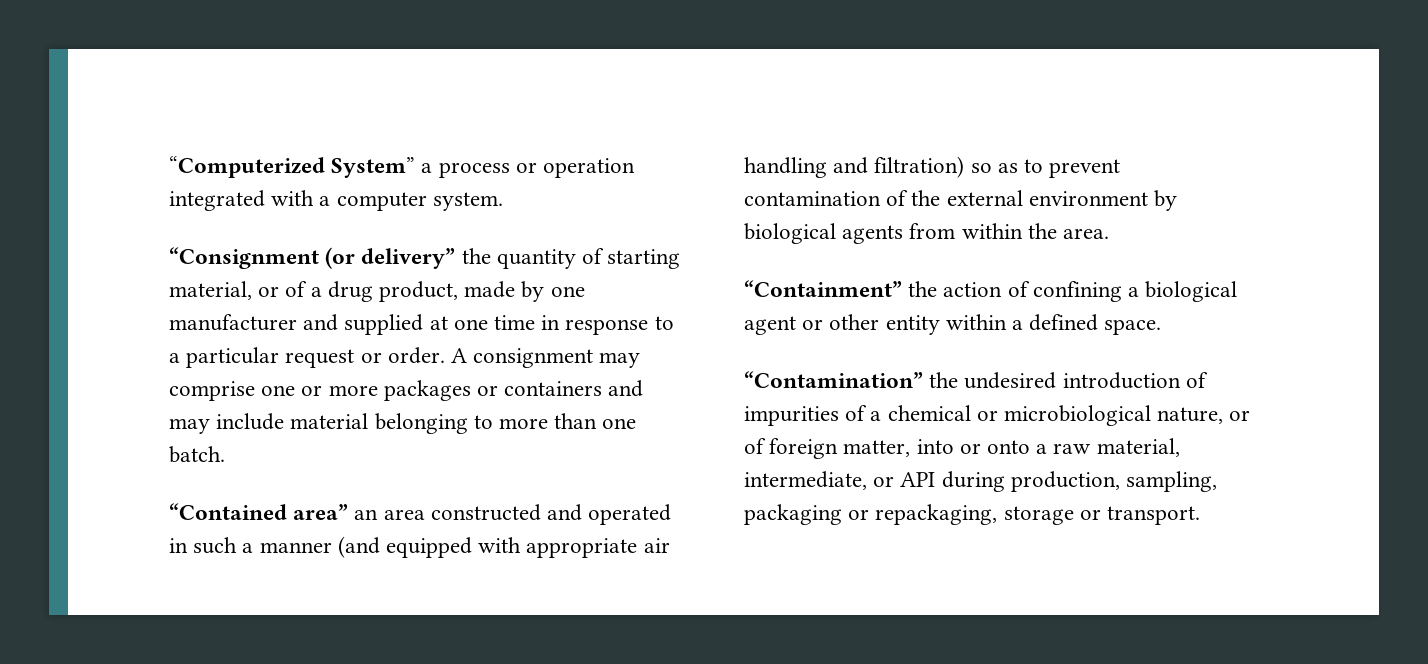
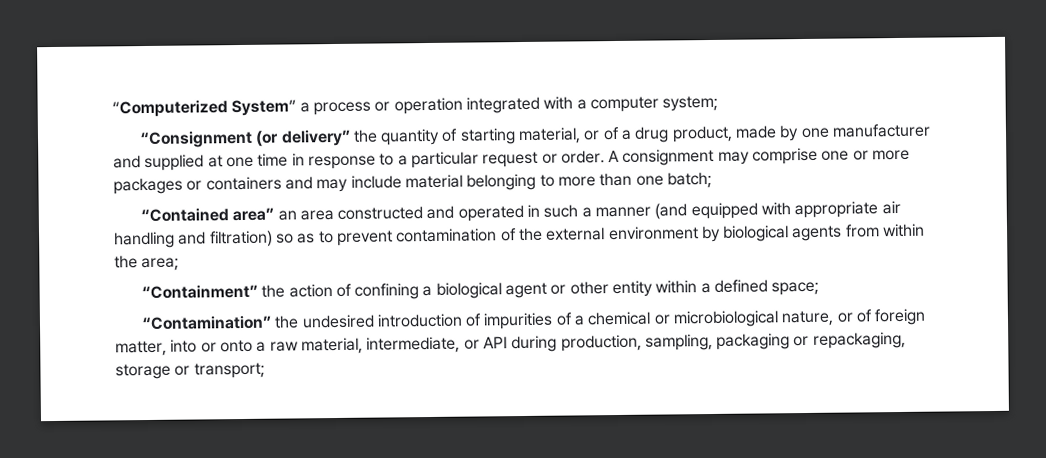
- “Computerized System” a process or operation integrated with a computer system.
+ “Computerized System” a process or operation integrated with a computer system;
- A consignment may comprise one or more packages or containers and may include material belonging to more than one batch.
+ A consignment may comprise one or more packages or containers and may include material belonging to more than one batch;
- “Contained area” an area constructed and operated in such a manner (and equipped with appropriate air handling and filtration) so as to prevent contamination of the external environment by biological agents from within the area.
+ “Contained area” an area constructed and operated in such a manner (and equipped with appropriate air handling and filtration) so as to prevent contamination of the external environment by biological agents from within the area;
- “Containment” the action of confining a biological agent or other entity within a defined space.
+ “Containment” the action of confining a biological agent or other entity within a defined space;
- “Contamination” the undesired introduction of impurities of a chemical or microbiological nature, or of foreign matter, into or onto a raw material, intermediate, or API during production, sampling, packaging or repackaging, storage or transport.
+ “Contamination” the undesired introduction of impurities of a chemical or microbiological nature, or of foreign matter, into or onto a raw material, intermediate, or API during production, sampling, packaging or repackaging, storage or transport;

